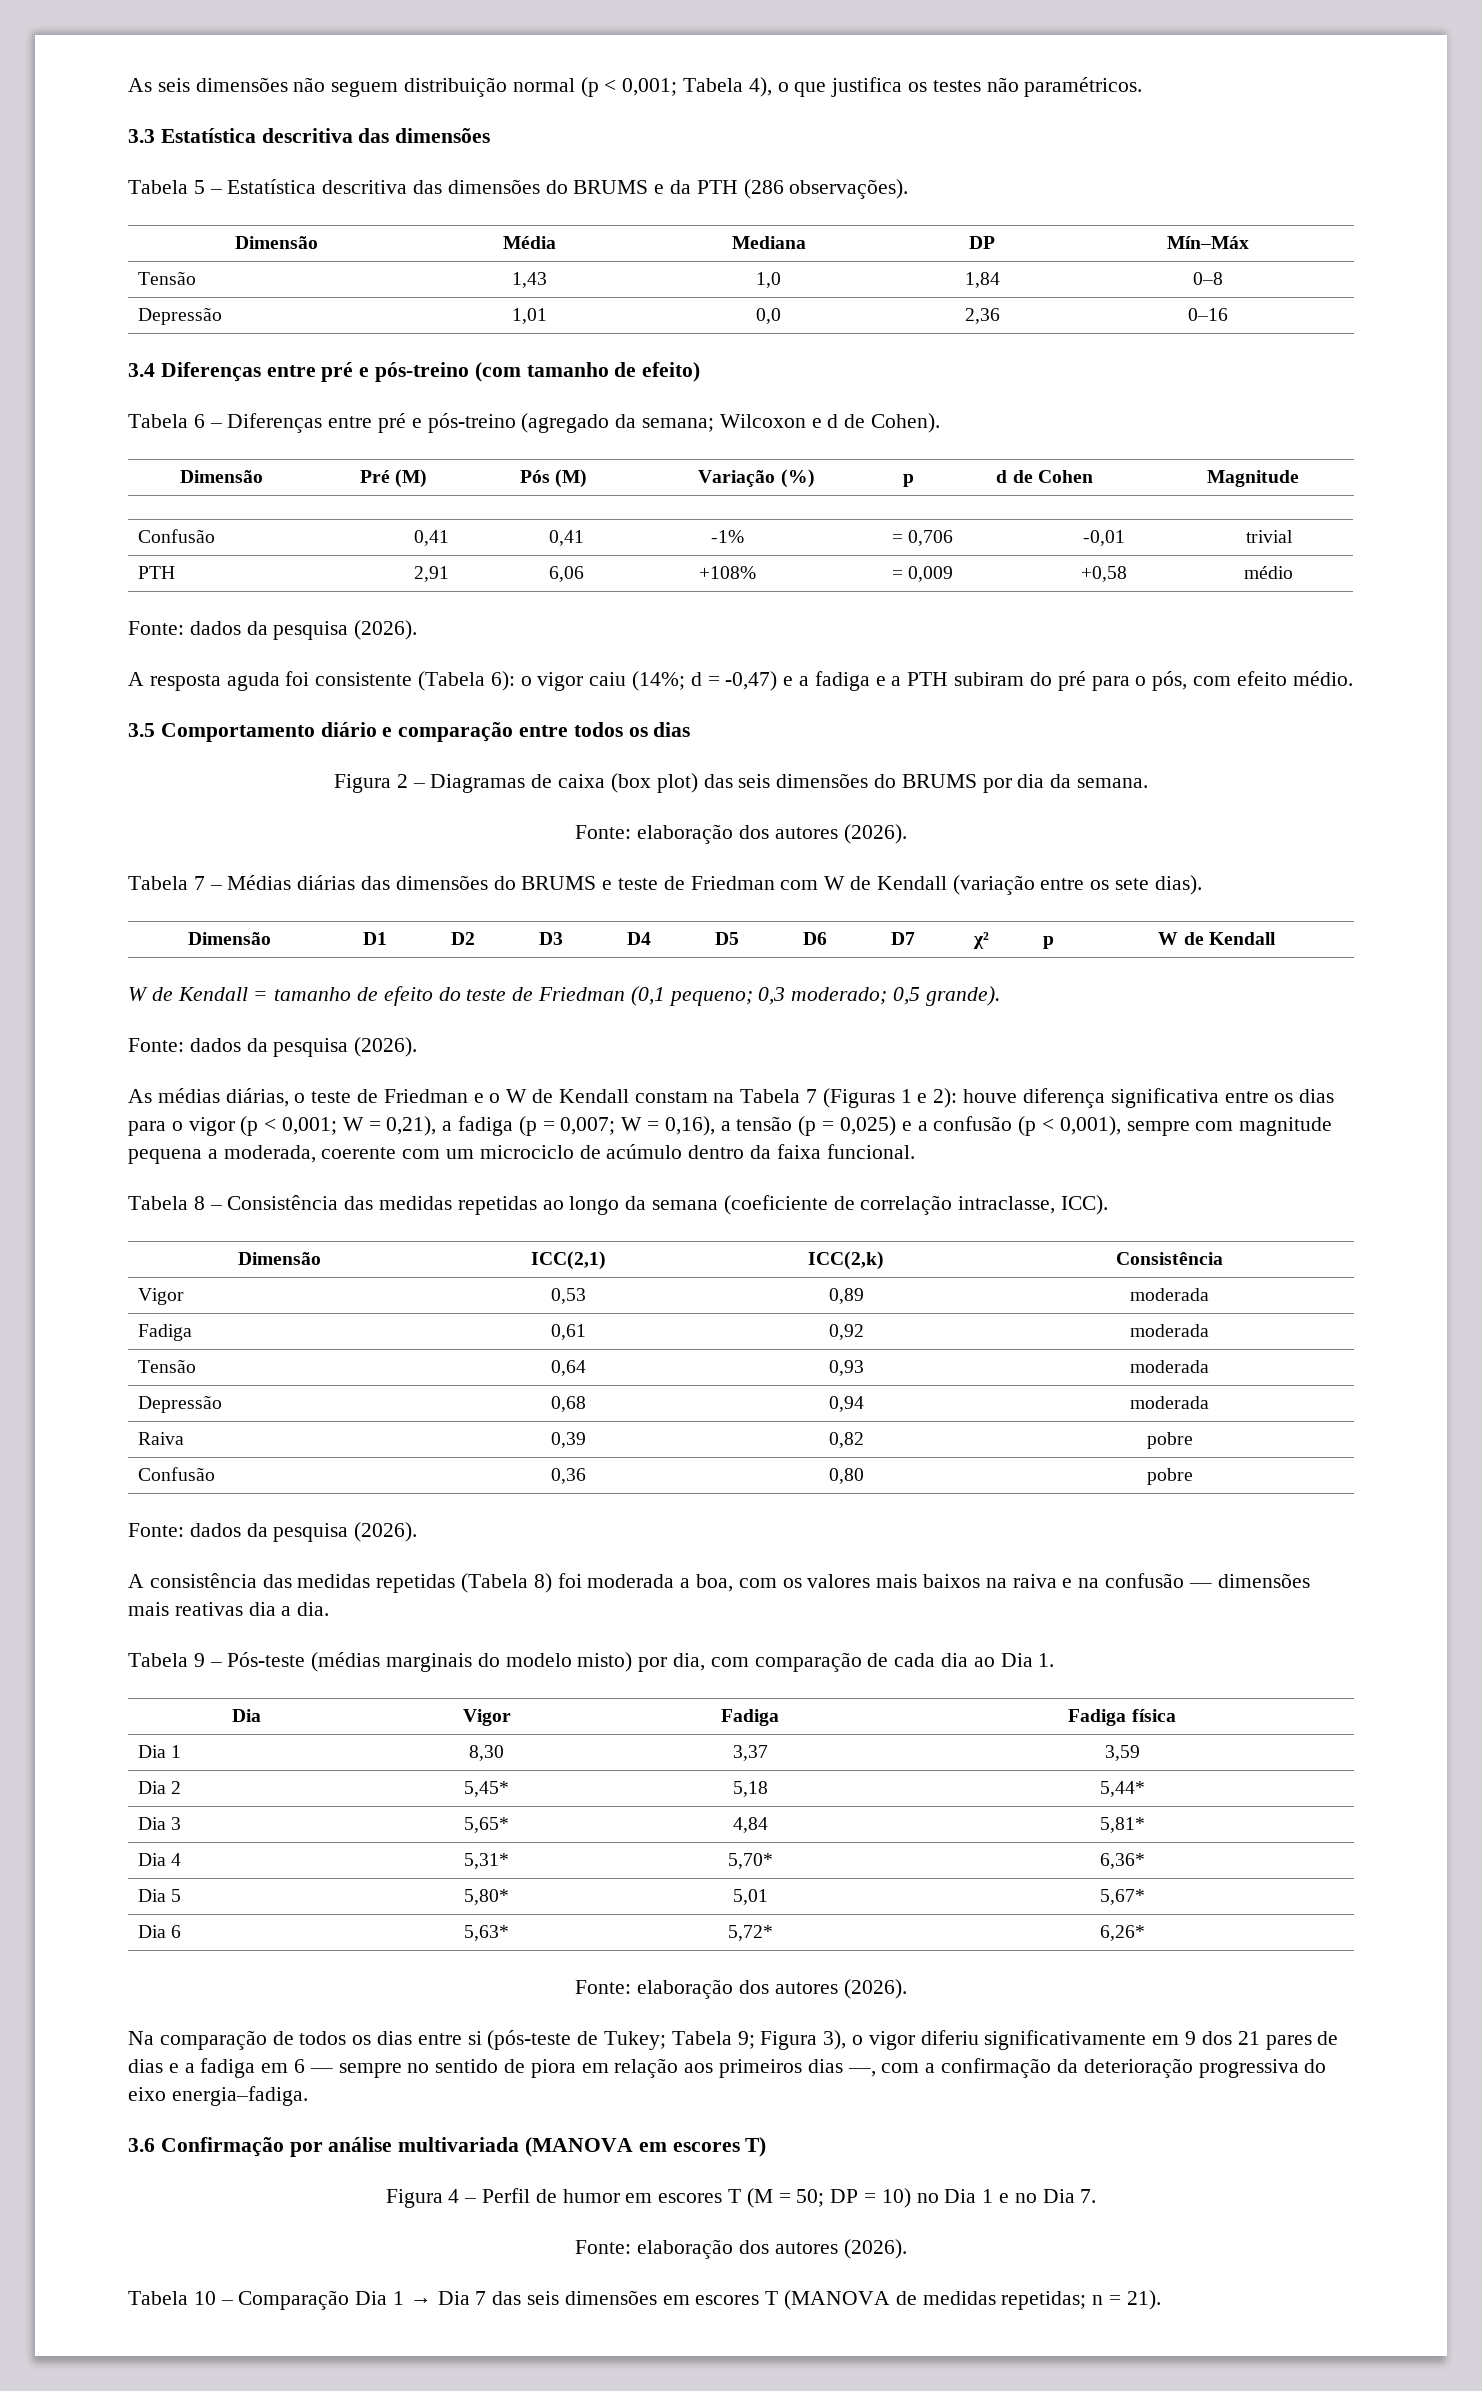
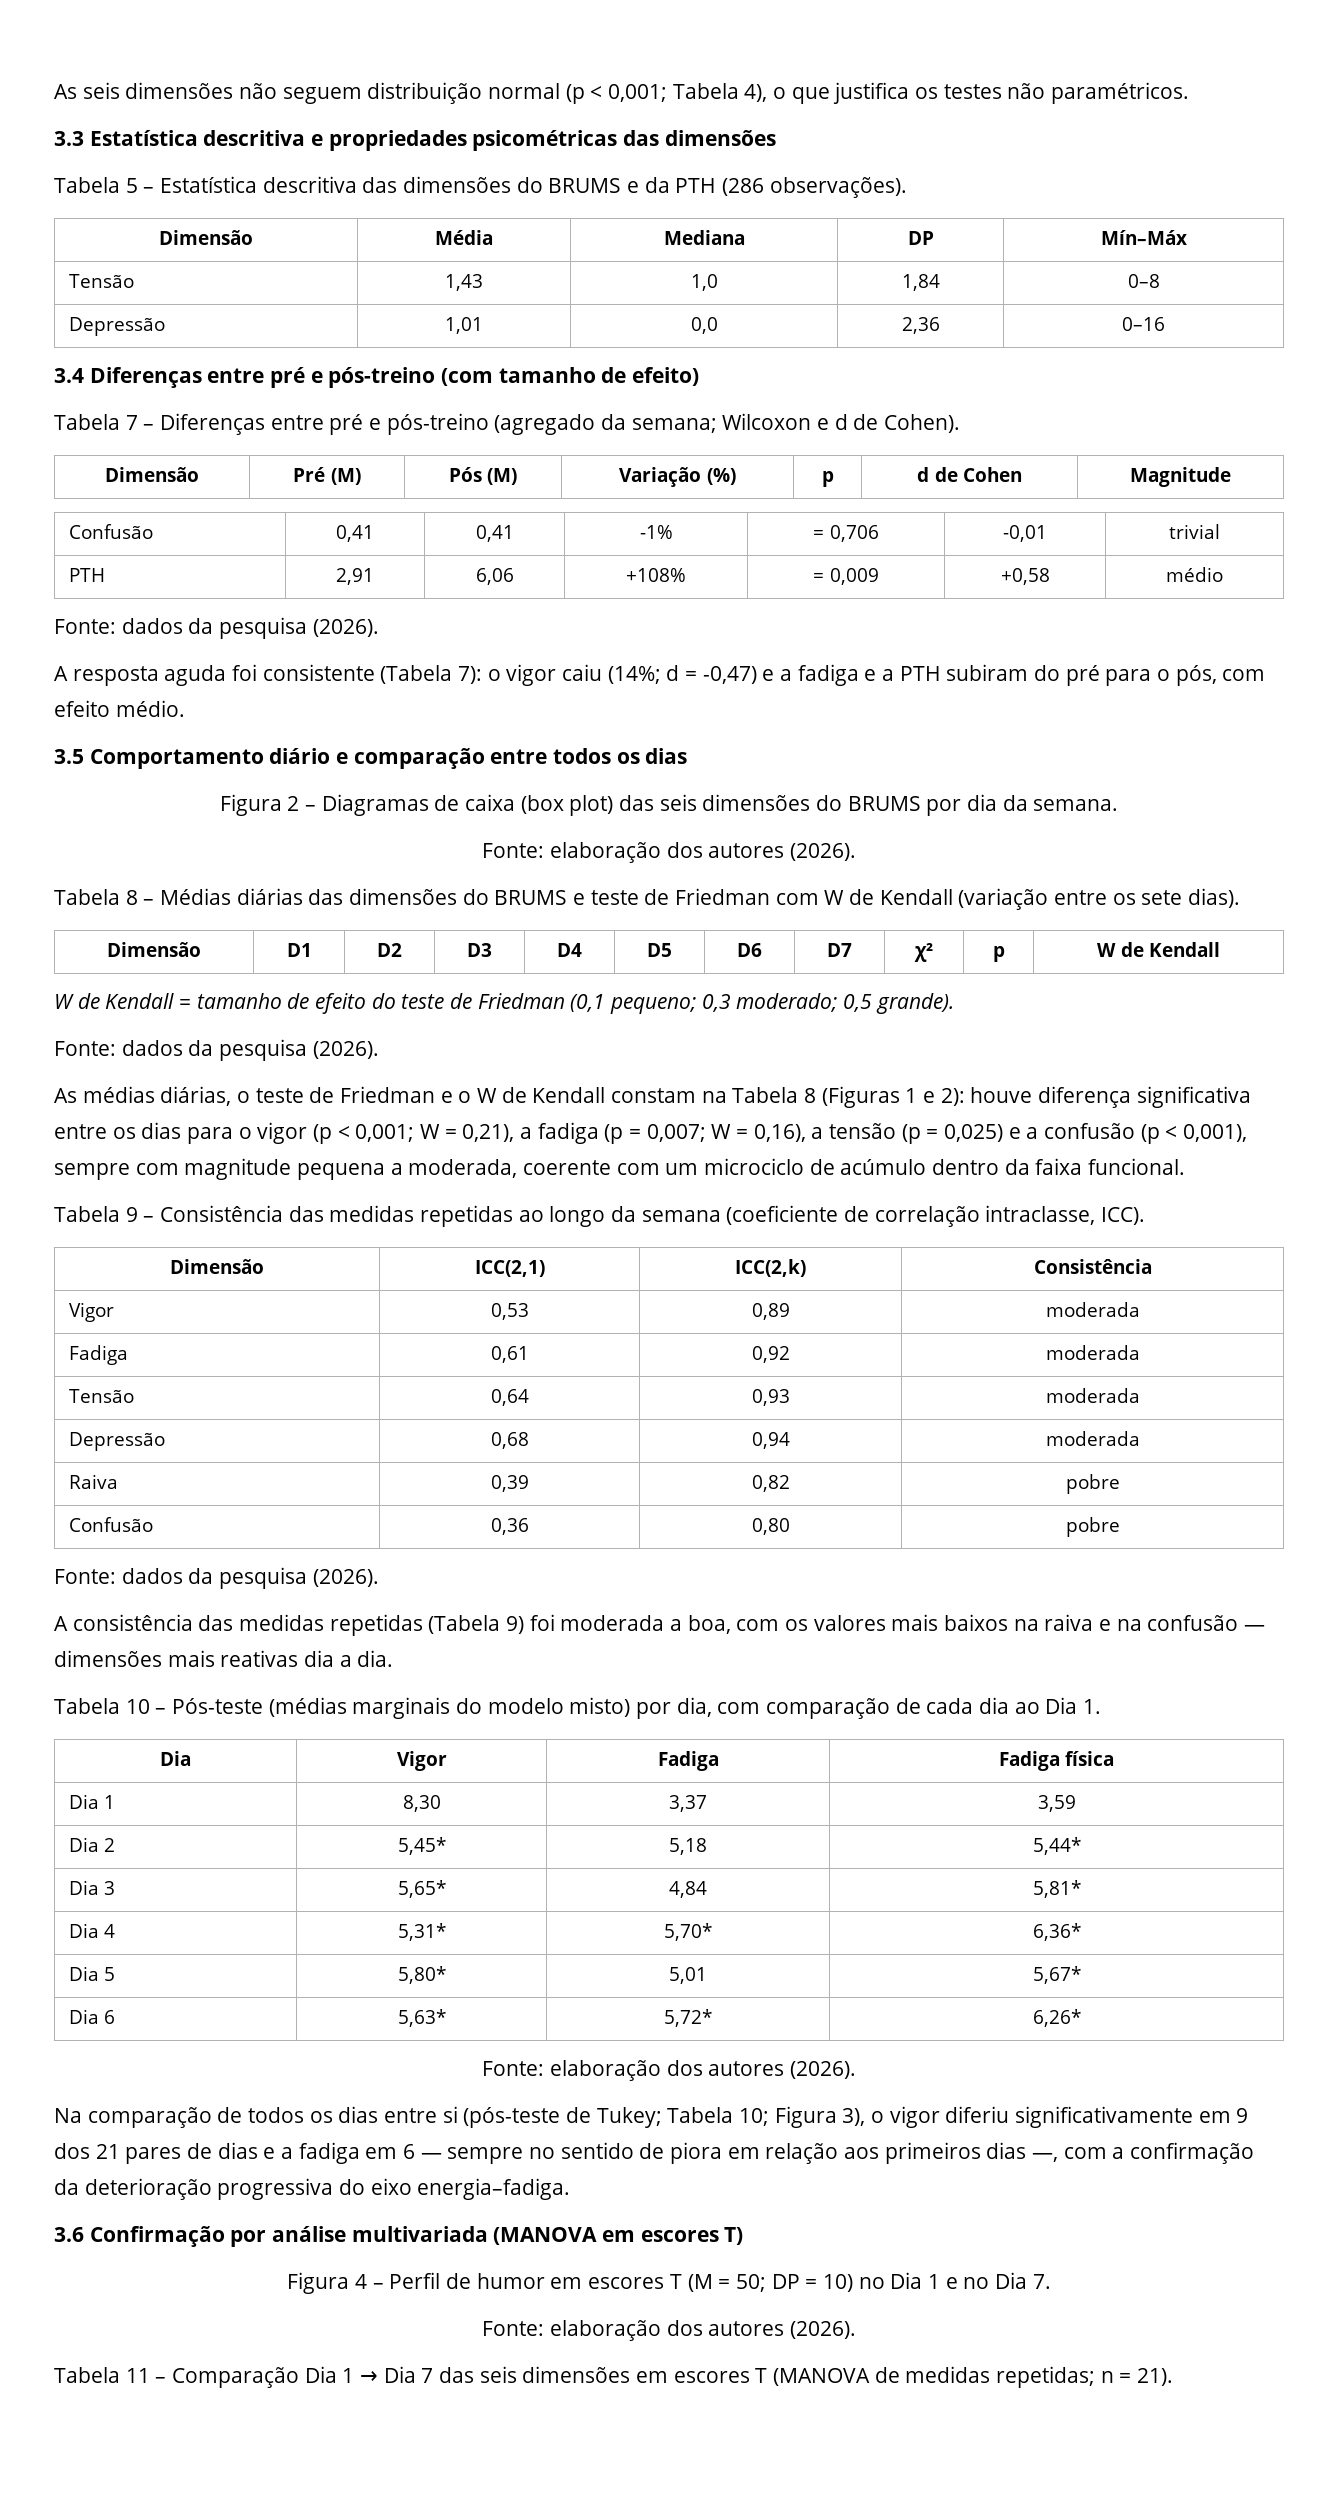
- 3.3 Estatística descritiva das dimensões
+ 3.3 Estatística descritiva e propriedades psicométricas das dimensões
- Tabela 6 – Diferenças entre pré e pós-treino (agregado da semana; Wilcoxon e d de Cohen).
+ Tabela 7 – Diferenças entre pré e pós-treino (agregado da semana; Wilcoxon e d de Cohen).
- A resposta aguda foi consistente (Tabela 6): o vigor caiu (14%; d = -0,47) e a fadiga e a PTH subiram do pré para o pós, com efeito médio.
+ A resposta aguda foi consistente (Tabela 7): o vigor caiu (14%; d = -0,47) e a fadiga e a PTH subiram do pré para o pós, com efeito médio.
- Tabela 7 – Médias diárias das dimensões do BRUMS e teste de Friedman com W de Kendall (variação entre os sete dias).
+ Tabela 8 – Médias diárias das dimensões do BRUMS e teste de Friedman com W de Kendall (variação entre os sete dias).
- As médias diárias, o teste de Friedman e o W de Kendall constam na Tabela 7 (Figuras 1 e 2):
+ As médias diárias, o teste de Friedman e o W de Kendall constam na Tabela 8 (Figuras 1 e 2):
- Tabela 8 – Consistência das medidas repetidas ao longo da semana (coeficiente de correlação intraclasse, ICC).
+ Tabela 9 – Consistência das medidas repetidas ao longo da semana (coeficiente de correlação intraclasse, ICC).
- A consistência das medidas repetidas (Tabela 8) foi moderada a boa, com os valores mais baixos na raiva e na confusão — dimensões mais reativas dia a dia.
+ A consistência das medidas repetidas (Tabela 9) foi moderada a boa, com os valores mais baixos na raiva e na confusão — dimensões mais reativas dia a dia.
- Tabela 9 – Pós-teste (médias marginais do modelo misto) por dia, com comparação de cada dia ao Dia 1.
+ Tabela 10 – Pós-teste (médias marginais do modelo misto) por dia, com comparação de cada dia ao Dia 1.
- Na comparação de todos os dias entre si (pós-teste de Tukey; Tabela 9; Figura 3), o vigor diferiu significativamente em 9 dos 21 pares de dias e a fadiga em 6 — sempre no sentido de piora em relação aos primeiros dias —, com a confirmação da deterioração progressiva do eixo energia–fadiga.
+ Na comparação de todos os dias entre si (pós-teste de Tukey; Tabela 10; Figura 3), o vigor diferiu significativamente em 9 dos 21 pares de dias e a fadiga em 6 — sempre no sentido de piora em relação aos primeiros dias —, com a confirmação da deterioração progressiva do eixo energia–fadiga.
- Tabela 10 – Comparação Dia 1 → Dia 7 das seis dimensões em escores T (MANOVA de medidas repetidas; n = 21).
+ Tabela 11 – Comparação Dia 1 → Dia 7 das seis dimensões em escores T (MANOVA de medidas repetidas; n = 21).

